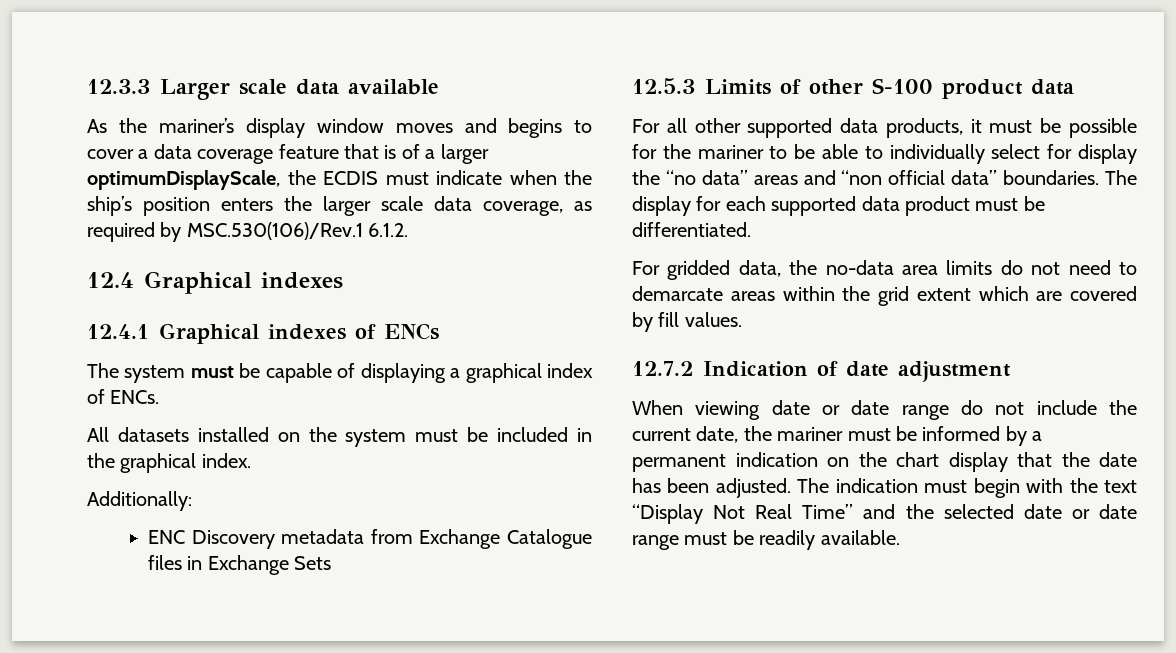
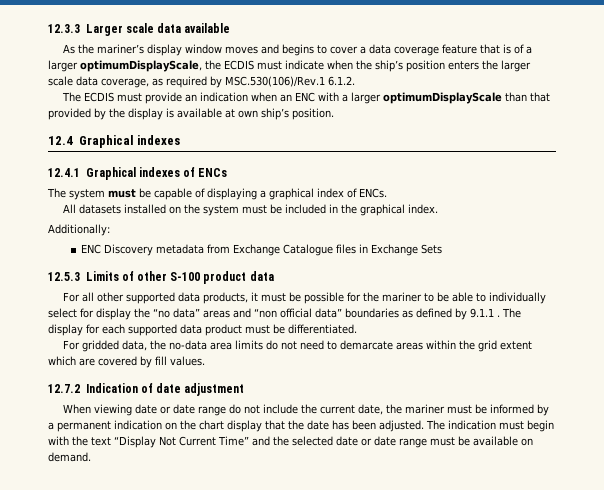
+ The ECDIS must provide an indication when an ENC with a larger optimumDisplayScale than that provided by the display is available at own ship’s position.
- For all other supported data products, it must be possible for the mariner to be able to individually select for display the “no data” areas and “non official data” boundaries.
+ For all other supported data products, it must be possible for the mariner to be able to individually select for display the “no data” areas and “non official data” boundaries as defined by 9.1.1 .
- The indication must begin with the text “Display Not Real Time” and the selected date or date range must be readily available.
+ The indication must begin with the text “Display Not Current Time” and the selected date or date range must be available on demand.

